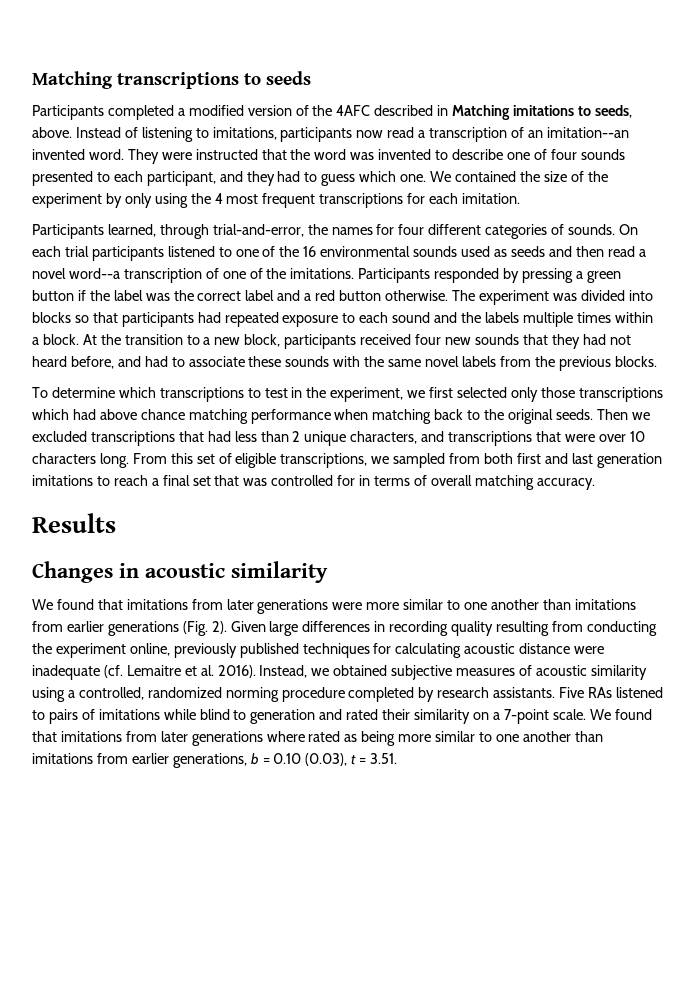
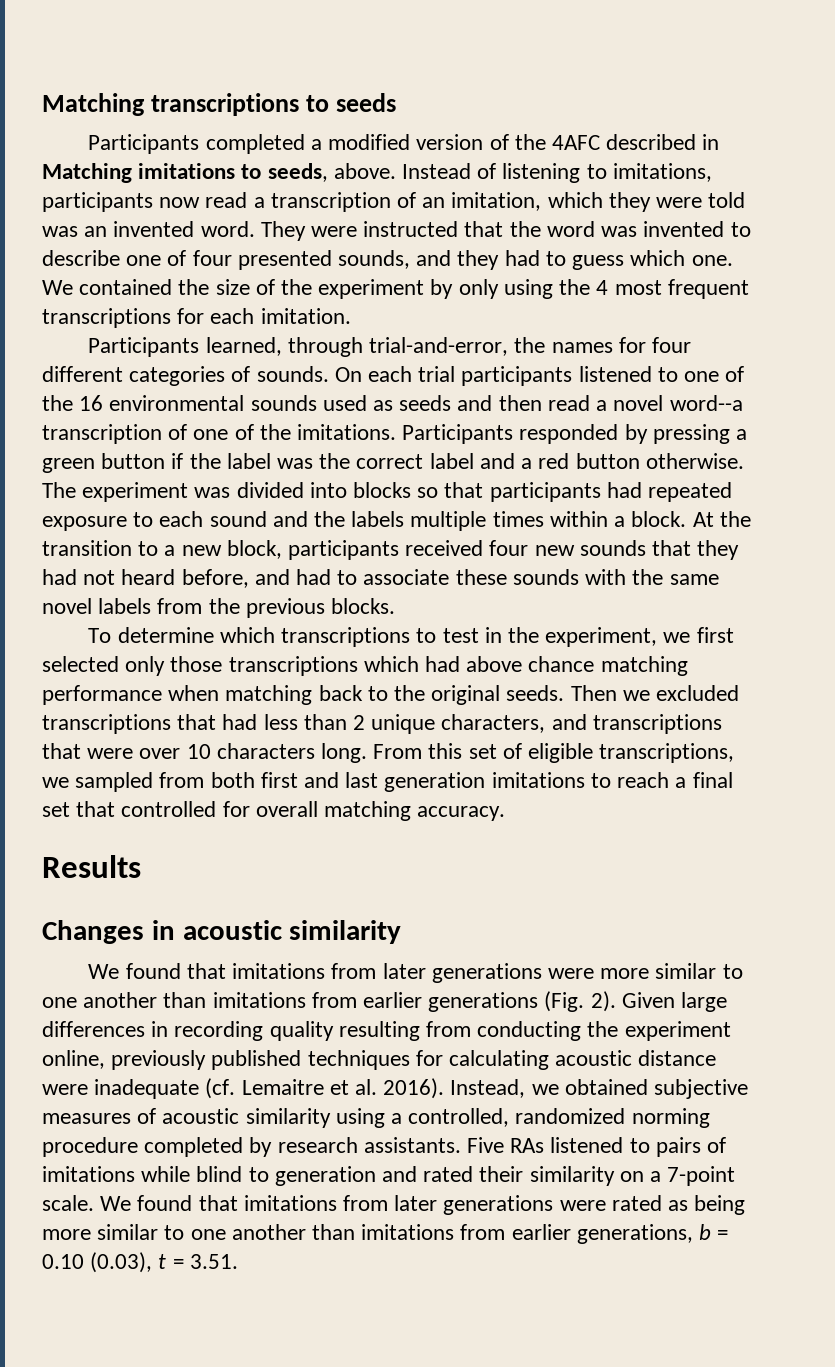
- Instead of listening to imitations, participants now read a transcription of an imitation--an invented word.
+ Instead of listening to imitations, participants now read a transcription of an imitation, which they were told was an invented word.
- They were instructed that the word was invented to describe one of four sounds presented to each participant, and they had to guess which one.
+ They were instructed that the word was invented to describe one of four presented sounds, and they had to guess which one.
- From this set of eligible transcriptions, we sampled from both first and last generation imitations to reach a final set that was controlled for in terms of overall matching accuracy.
+ From this set of eligible transcriptions, we sampled from both first and last generation imitations to reach a final set that controlled for overall matching accuracy.
- We found that imitations from later generations where rated as being more similar to one another than imitations from earlier generations, b = 0.10 (0.03), t = 3.51.
+ We found that imitations from later generations were rated as being more similar to one another than imitations from earlier generations, b = 0.10 (0.03), t = 3.51.

